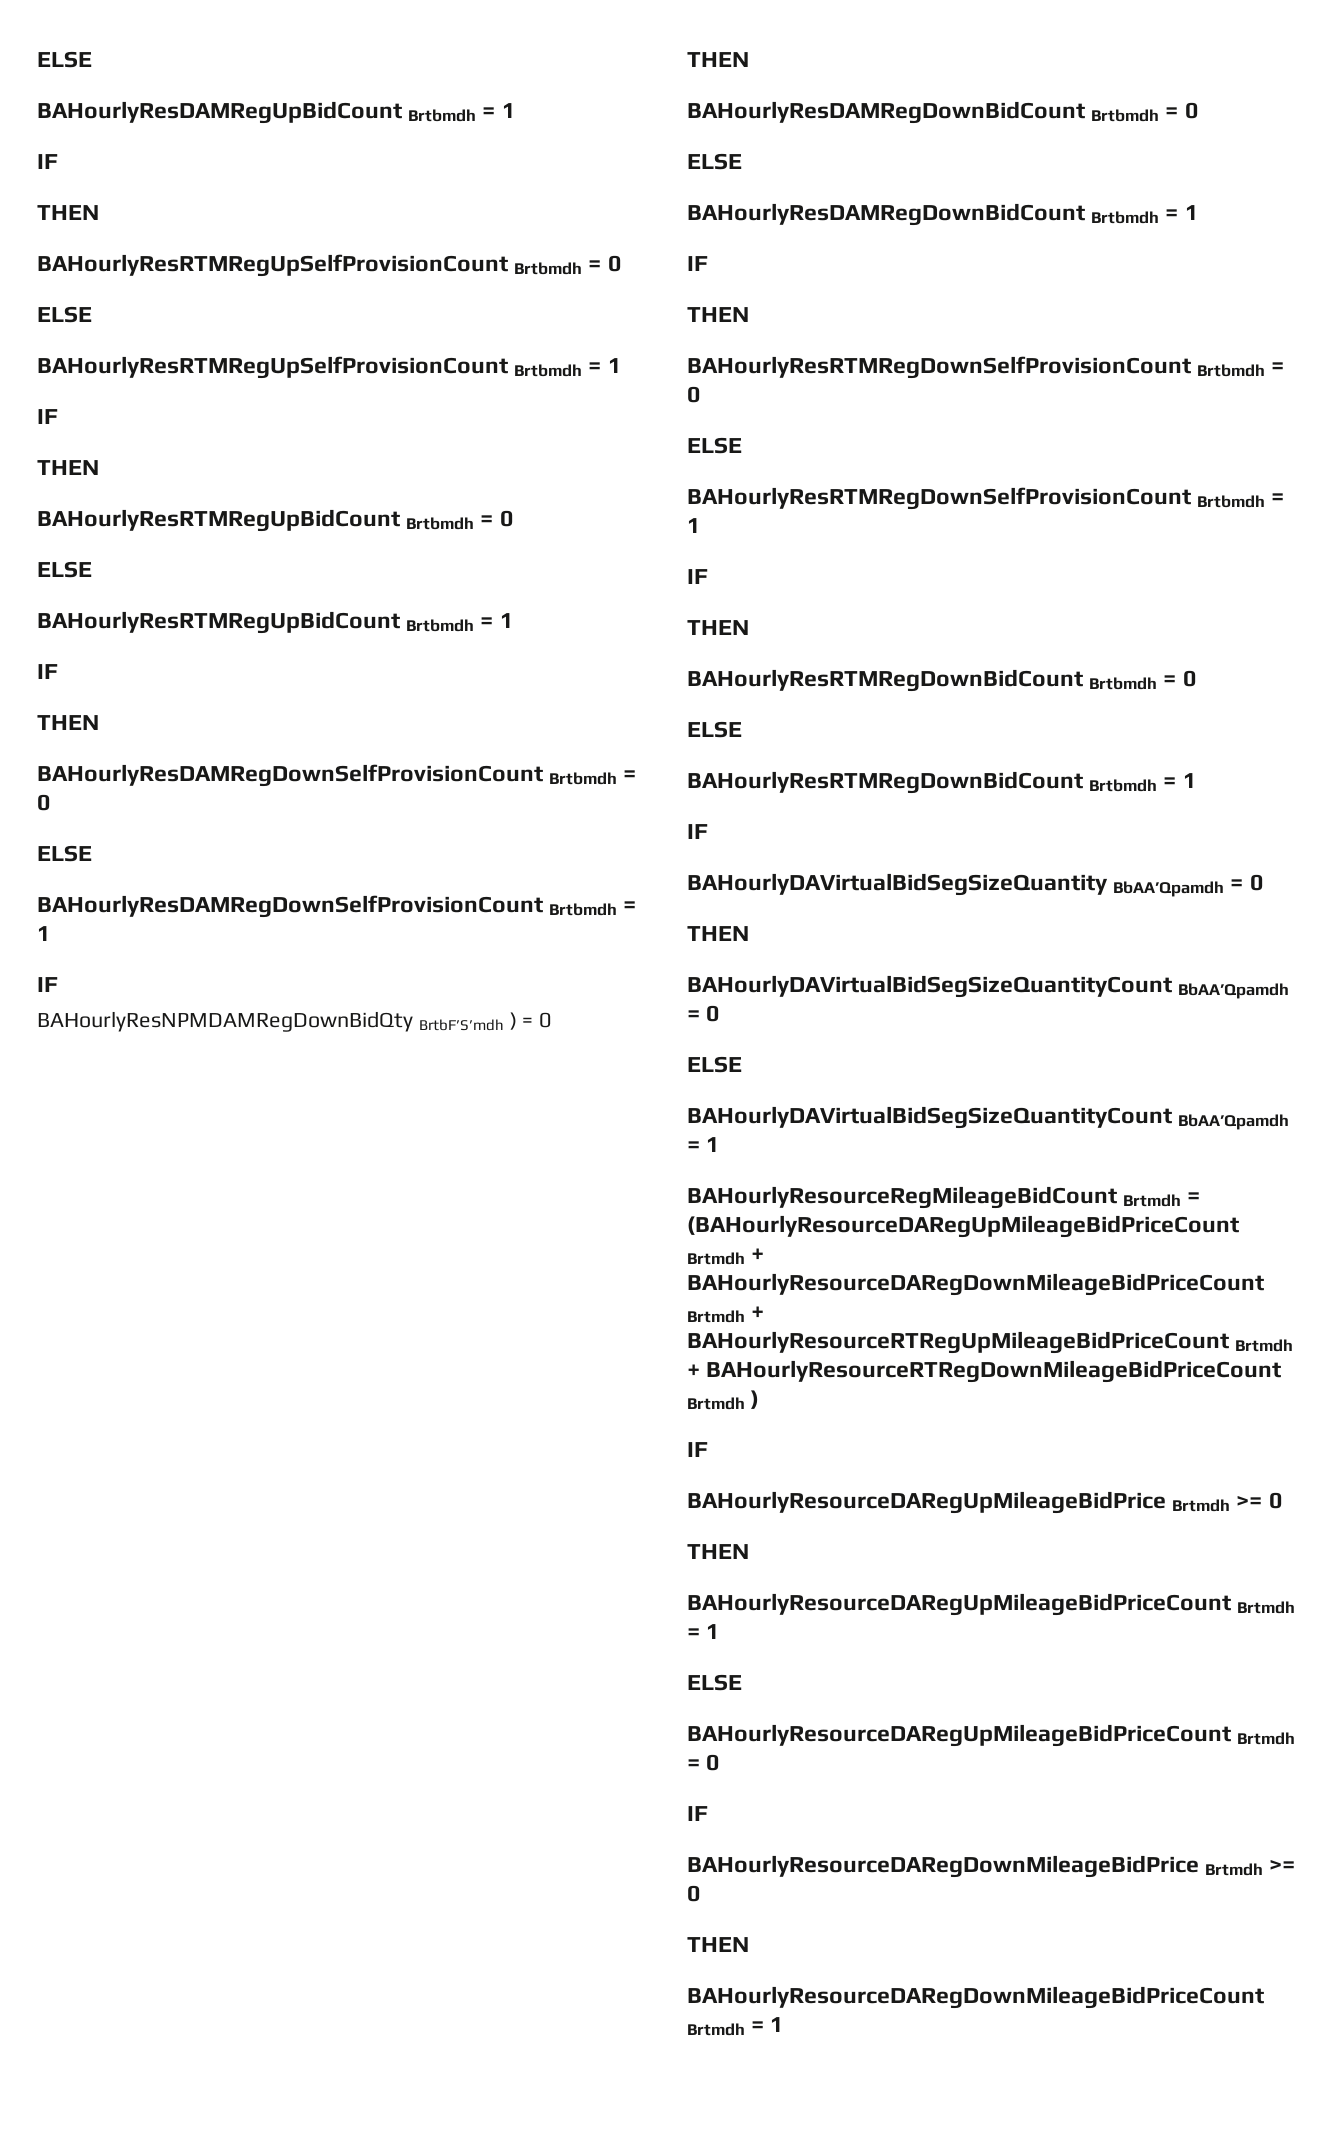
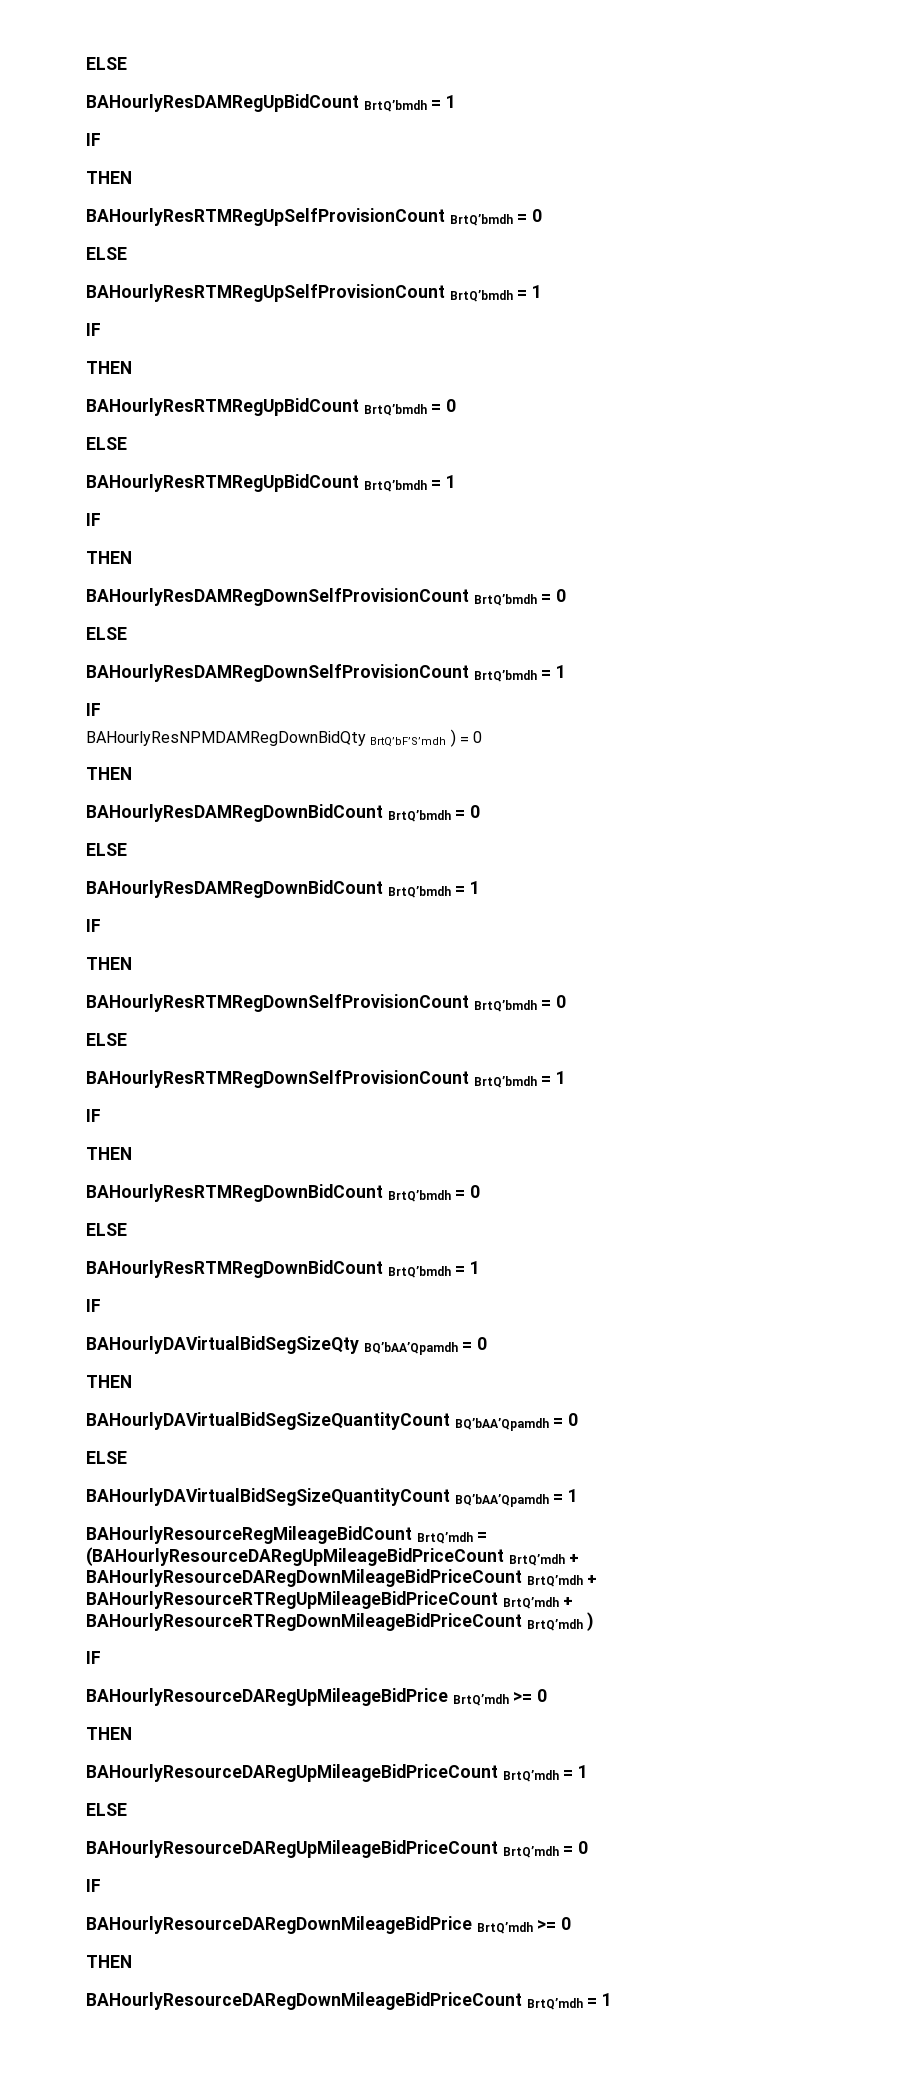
- BAHourlyResDAMRegUpBidCount Brtbmdh = 1
+ BAHourlyResDAMRegUpBidCount BrtQ’bmdh = 1
- BAHourlyResRTMRegUpSelfProvisionCount Brtbmdh = 0
+ BAHourlyResRTMRegUpSelfProvisionCount BrtQ’bmdh = 0
- BAHourlyResRTMRegUpSelfProvisionCount Brtbmdh = 1
+ BAHourlyResRTMRegUpSelfProvisionCount BrtQ’bmdh = 1
- BAHourlyResRTMRegUpBidCount Brtbmdh = 0
+ BAHourlyResRTMRegUpBidCount BrtQ’bmdh = 0
- BAHourlyResRTMRegUpBidCount Brtbmdh = 1
+ BAHourlyResRTMRegUpBidCount BrtQ’bmdh = 1
- BAHourlyResDAMRegDownSelfProvisionCount Brtbmdh = 0
+ BAHourlyResDAMRegDownSelfProvisionCount BrtQ’bmdh = 0
- BAHourlyResDAMRegDownSelfProvisionCount Brtbmdh = 1
+ BAHourlyResDAMRegDownSelfProvisionCount BrtQ’bmdh = 1
- BAHourlyResNPMDAMRegDownBidQty BrtbF’S’mdh ) = 0
+ BAHourlyResNPMDAMRegDownBidQty BrtQ’bF’S’mdh ) = 0
- BAHourlyResDAMRegDownBidCount Brtbmdh = 0
+ BAHourlyResDAMRegDownBidCount BrtQ’bmdh = 0
- BAHourlyResDAMRegDownBidCount Brtbmdh = 1
+ BAHourlyResDAMRegDownBidCount BrtQ’bmdh = 1
- BAHourlyResRTMRegDownSelfProvisionCount Brtbmdh = 0
+ BAHourlyResRTMRegDownSelfProvisionCount BrtQ’bmdh = 0
- BAHourlyResRTMRegDownSelfProvisionCount Brtbmdh = 1
+ BAHourlyResRTMRegDownSelfProvisionCount BrtQ’bmdh = 1
- BAHourlyResRTMRegDownBidCount Brtbmdh = 0
+ BAHourlyResRTMRegDownBidCount BrtQ’bmdh = 0
- BAHourlyResRTMRegDownBidCount Brtbmdh = 1
+ BAHourlyResRTMRegDownBidCount BrtQ’bmdh = 1
  IF
- BAHourlyDAVirtualBidSegSizeQuantity BbAA’Qpamdh = 0
+ BAHourlyDAVirtualBidSegSizeQty BQ’bAA’Qpamdh = 0
- BAHourlyDAVirtualBidSegSizeQuantityCount BbAA’Qpamdh = 0
+ BAHourlyDAVirtualBidSegSizeQuantityCount BQ’bAA’Qpamdh = 0
- BAHourlyDAVirtualBidSegSizeQuantityCount BbAA’Qpamdh = 1
+ BAHourlyDAVirtualBidSegSizeQuantityCount BQ’bAA’Qpamdh = 1
- BAHourlyResourceRegMileageBidCount Brtmdh = (BAHourlyResourceDARegUpMileageBidPriceCount Brtmdh + BAHourlyResourceDARegDownMileageBidPriceCount Brtmdh + BAHourlyResourceRTRegUpMileageBidPriceCount Brtmdh + BAHourlyResourceRTRegDownMileageBidPriceCount Brtmdh )
+ BAHourlyResourceRegMileageBidCount BrtQ’mdh = (BAHourlyResourceDARegUpMileageBidPriceCount BrtQ’mdh + BAHourlyResourceDARegDownMileageBidPriceCount BrtQ’mdh + BAHourlyResourceRTRegUpMileageBidPriceCount BrtQ’mdh + BAHourlyResourceRTRegDownMileageBidPriceCount BrtQ’mdh )
- BAHourlyResourceDARegUpMileageBidPrice Brtmdh >= 0
+ BAHourlyResourceDARegUpMileageBidPrice BrtQ’mdh >= 0
- BAHourlyResourceDARegUpMileageBidPriceCount Brtmdh = 1
+ BAHourlyResourceDARegUpMileageBidPriceCount BrtQ’mdh = 1
- BAHourlyResourceDARegUpMileageBidPriceCount Brtmdh = 0
+ BAHourlyResourceDARegUpMileageBidPriceCount BrtQ’mdh = 0
- BAHourlyResourceDARegDownMileageBidPrice Brtmdh >= 0
+ BAHourlyResourceDARegDownMileageBidPrice BrtQ’mdh >= 0
- BAHourlyResourceDARegDownMileageBidPriceCount Brtmdh = 1
+ BAHourlyResourceDARegDownMileageBidPriceCount BrtQ’mdh = 1

